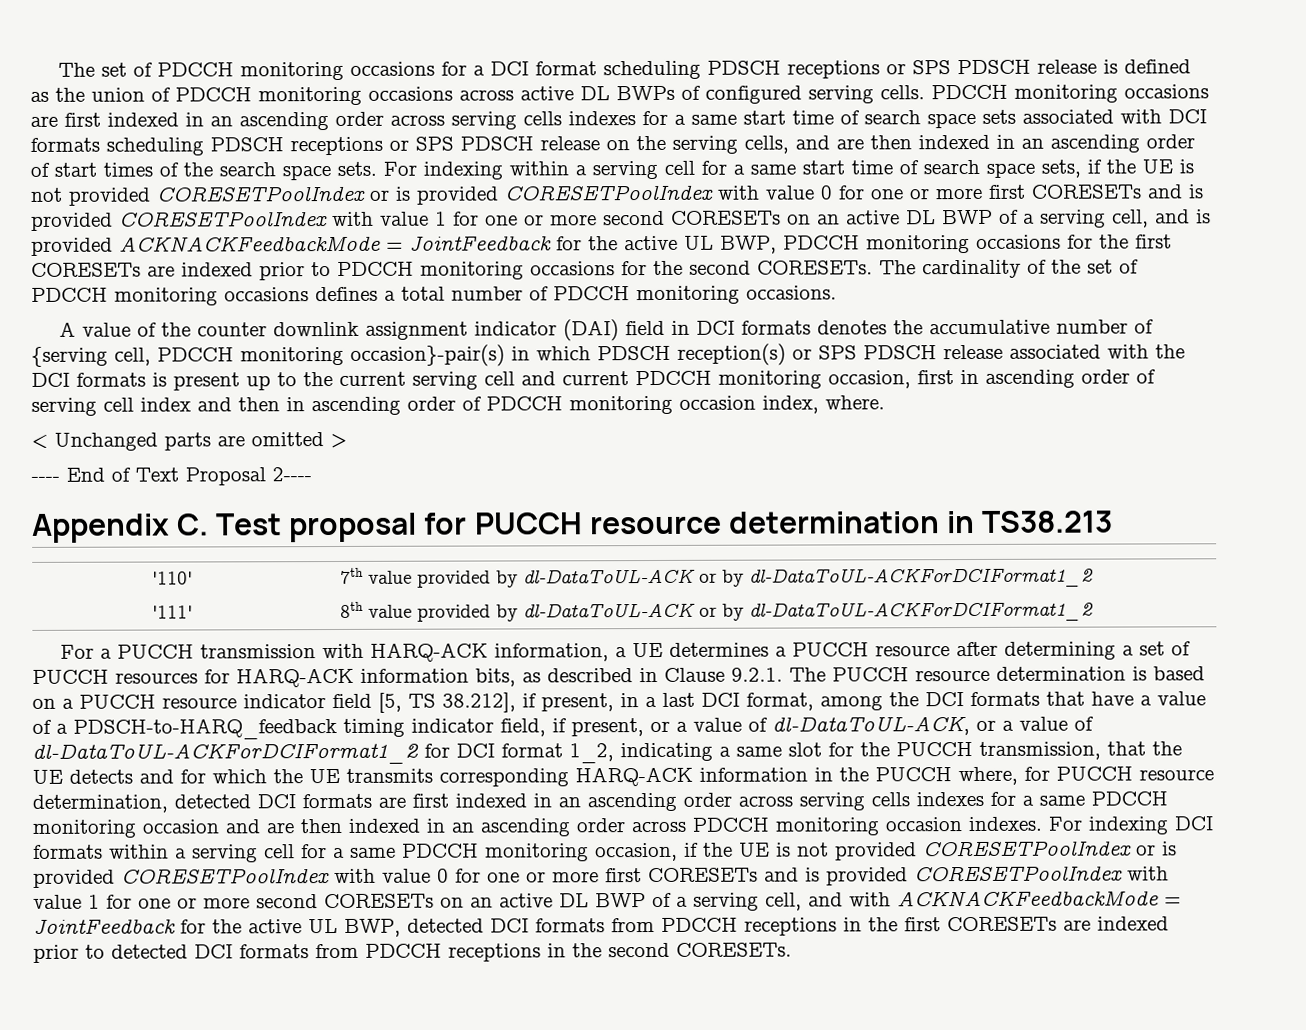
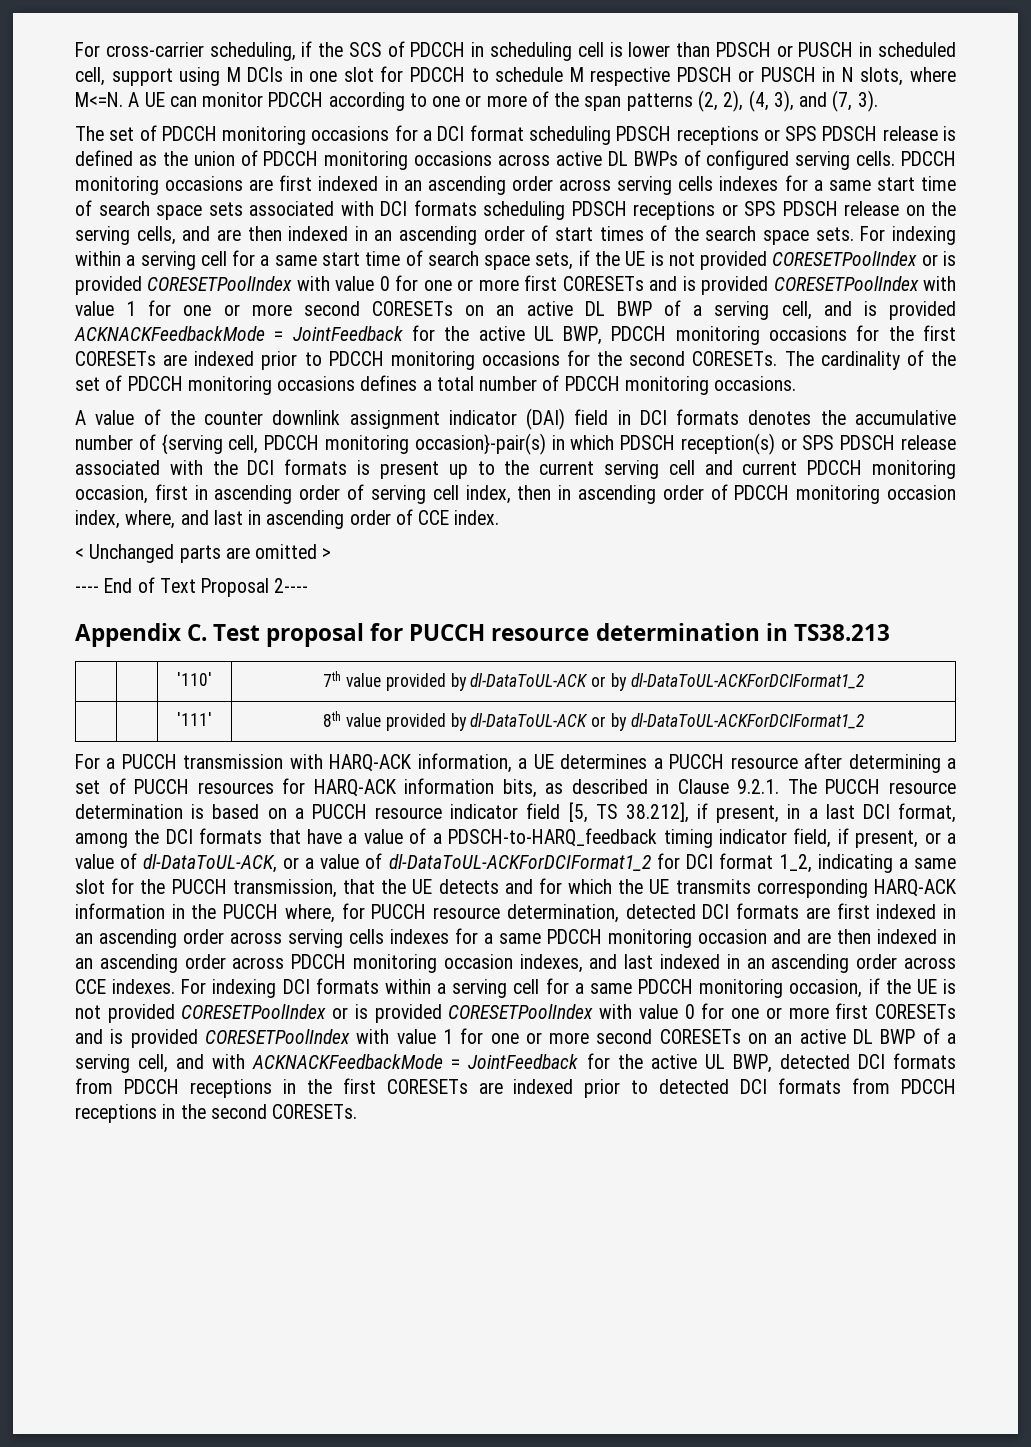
+ For cross-carrier scheduling, if the SCS of PDCCH in scheduling cell is lower than PDSCH or PUSCH in scheduled cell, support using M DCIs in one slot for PDCCH to schedule M respective PDSCH or PUSCH in N slots, where M<=N. A UE can monitor PDCCH according to one or more of the span patterns (2, 2), (4, 3), and (7, 3).
- A value of the counter downlink assignment indicator (DAI) field in DCI formats denotes the accumulative number of {serving cell, PDCCH monitoring occasion}-pair(s) in which PDSCH reception(s) or SPS PDSCH release associated with the DCI formats is present up to the current serving cell and current PDCCH monitoring occasion, first in ascending order of serving cell index and then in ascending order of PDCCH monitoring occasion index, where.
+ A value of the counter downlink assignment indicator (DAI) field in DCI formats denotes the accumulative number of {serving cell, PDCCH monitoring occasion}-pair(s) in which PDSCH reception(s) or SPS PDSCH release associated with the DCI formats is present up to the current serving cell and current PDCCH monitoring occasion, first in ascending order of serving cell index, then in ascending order of PDCCH monitoring occasion index, where, and last in ascending order of CCE index.
- For a PUCCH transmission with HARQ-ACK information, a UE determines a PUCCH resource after determining a set of PUCCH resources for HARQ-ACK information bits, as described in Clause 9.2.1. The PUCCH resource determination is based on a PUCCH resource indicator field [5, TS 38.212], if present, in a last DCI format, among the DCI formats that have a value of a PDSCH-to-HARQ_feedback timing indicator field, if present, or a value of dl-DataToUL-ACK, or a value of dl-DataToUL-ACKForDCIFormat1_2 for DCI format 1_2, indicating a same slot for the PUCCH transmission, that the UE detects and for which the UE transmits corresponding HARQ-ACK information in the PUCCH where, for PUCCH resource determination, detected DCI formats are first indexed in an ascending order across serving cells indexes for a same PDCCH monitoring occasion and are then indexed in an ascending order across PDCCH monitoring occasion indexes.
+ For a PUCCH transmission with HARQ-ACK information, a UE determines a PUCCH resource after determining a set of PUCCH resources for HARQ-ACK information bits, as described in Clause 9.2.1. The PUCCH resource determination is based on a PUCCH resource indicator field [5, TS 38.212], if present, in a last DCI format, among the DCI formats that have a value of a PDSCH-to-HARQ_feedback timing indicator field, if present, or a value of dl-DataToUL-ACK, or a value of dl-DataToUL-ACKForDCIFormat1_2 for DCI format 1_2, indicating a same slot for the PUCCH transmission, that the UE detects and for which the UE transmits corresponding HARQ-ACK information in the PUCCH where, for PUCCH resource determination, detected DCI formats are first indexed in an ascending order across serving cells indexes for a same PDCCH monitoring occasion and are then indexed in an ascending order across PDCCH monitoring occasion indexes, and last indexed in an ascending order across CCE indexes.

